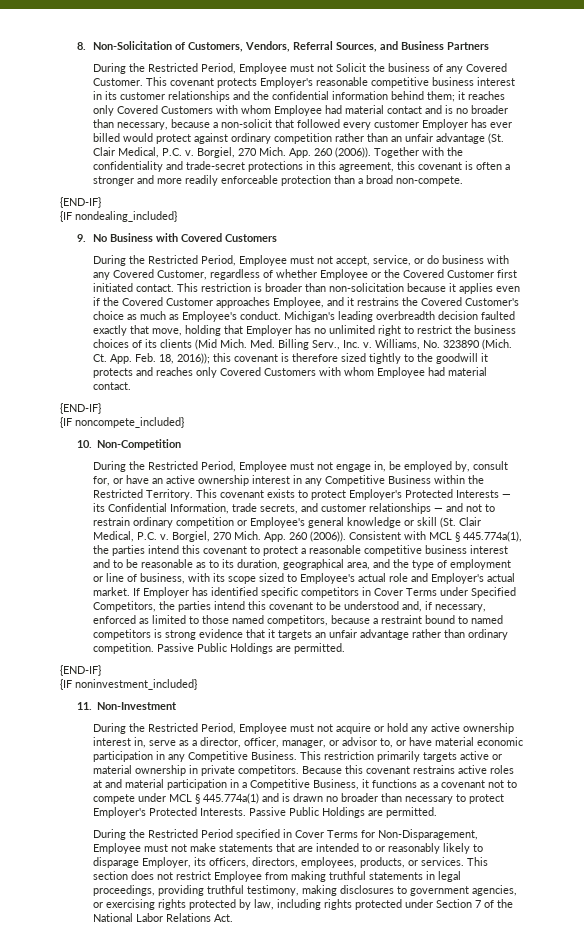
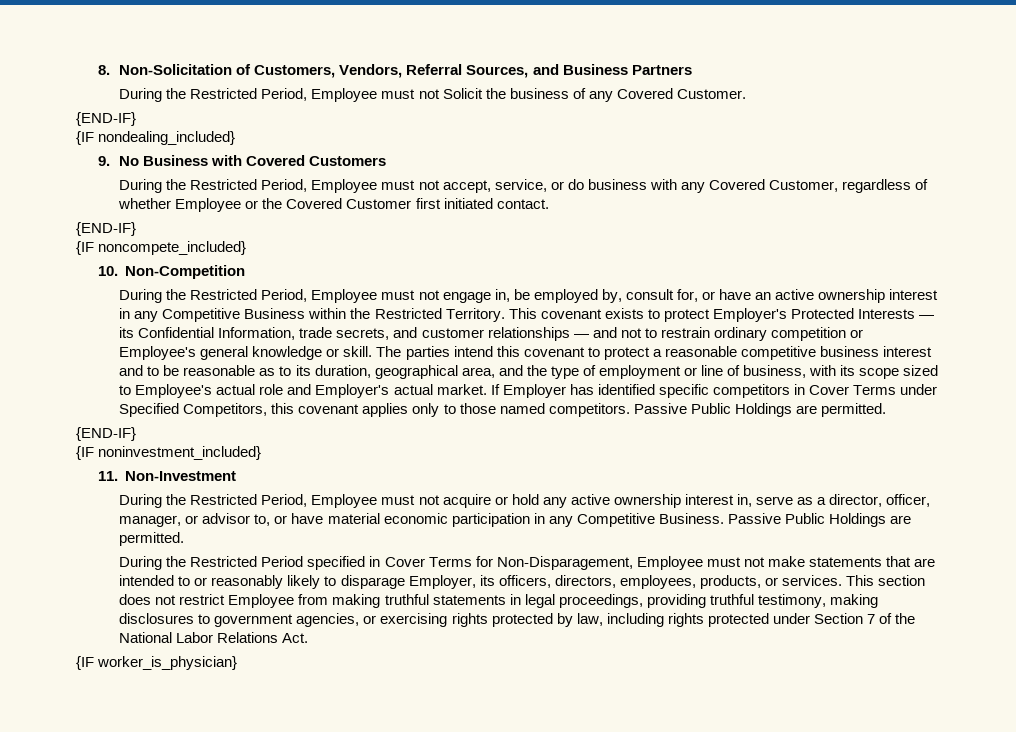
- This covenant protects Employer's reasonable competitive business interest in its customer relationships and the confidential information behind them; it reaches only Covered Customers with whom Employee had material contact and is no broader than necessary, because a non-solicit that followed every customer Employer has ever billed would protect against ordinary competition rather than an unfair advantage (St. Clair Medical, P.C. v. Borgiel, 270 Mich. App. 260 (2006)). Together with the confidentiality and trade-secret protections in this agreement, this covenant is often a stronger and more readily enforceable protection than a broad non-compete.
- This restriction is broader than non-solicitation because it applies even if the Covered Customer approaches Employee, and it restrains the Covered Customer's choice as much as Employee's conduct. Michigan's leading overbreadth decision faulted exactly that move, holding that Employer has no unlimited right to restrict the business choices of its clients (Mid Mich. Med. Billing Serv., Inc. v. Williams, No. 323890 (Mich. Ct. App. Feb. 18, 2016)); this covenant is therefore sized tightly to the goodwill it protects and reaches only Covered Customers with whom Employee had material contact.
- This covenant exists to protect Employer's Protected Interests — its Confidential Information, trade secrets, and customer relationships — and not to restrain ordinary competition or Employee's general knowledge or skill (St. Clair Medical, P.C. v. Borgiel, 270 Mich. App. 260 (2006)). Consistent with MCL § 445.774a(1), the parties intend this covenant to protect a reasonable competitive business interest and to be reasonable as to its duration, geographical area, and the type of employment or line of business, with its scope sized to Employee's actual role and Employer's actual market.
+ This covenant exists to protect Employer's Protected Interests — its Confidential Information, trade secrets, and customer relationships — and not to restrain ordinary competition or Employee's general knowledge or skill. The parties intend this covenant to protect a reasonable competitive business interest and to be reasonable as to its duration, geographical area, and the type of employment or line of business, with its scope sized to Employee's actual role and Employer's actual market.
- If Employer has identified specific competitors in Cover Terms under Specified Competitors, the parties intend this covenant to be understood and, if necessary, enforced as limited to those named competitors, because a restraint bound to named competitors is strong evidence that it targets an unfair advantage rather than ordinary competition.
+ If Employer has identified specific competitors in Cover Terms under Specified Competitors, this covenant applies only to those named competitors.
- This restriction primarily targets active or material ownership in private competitors. Because this covenant restrains active roles at and material participation in a Competitive Business, it functions as a covenant not to compete under MCL § 445.774a(1) and is drawn no broader than necessary to protect Employer's Protected Interests.
+ {IF worker_is_physician}

